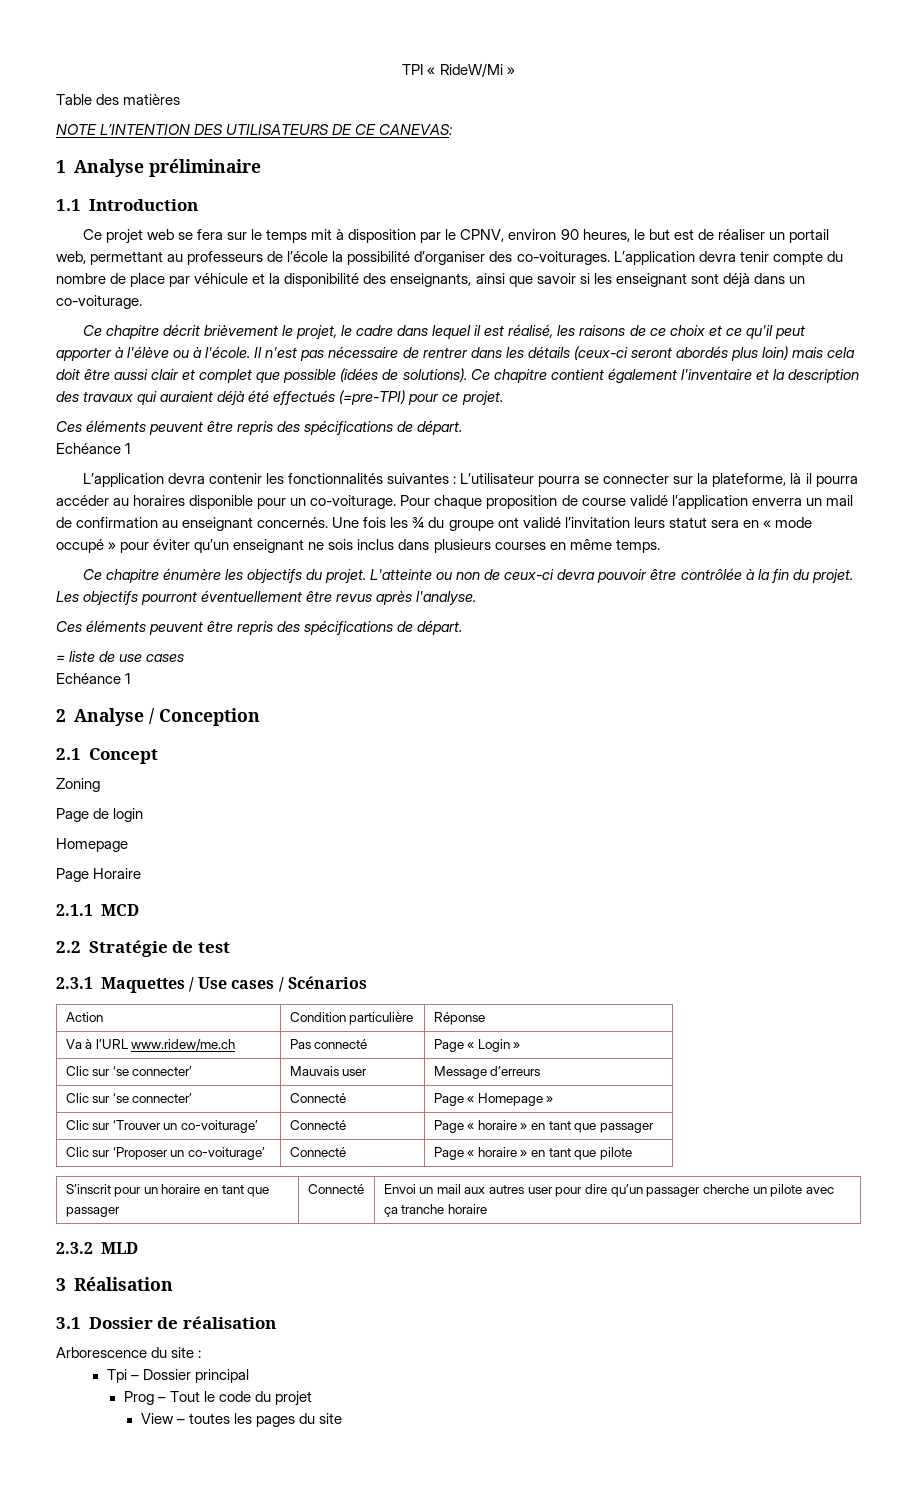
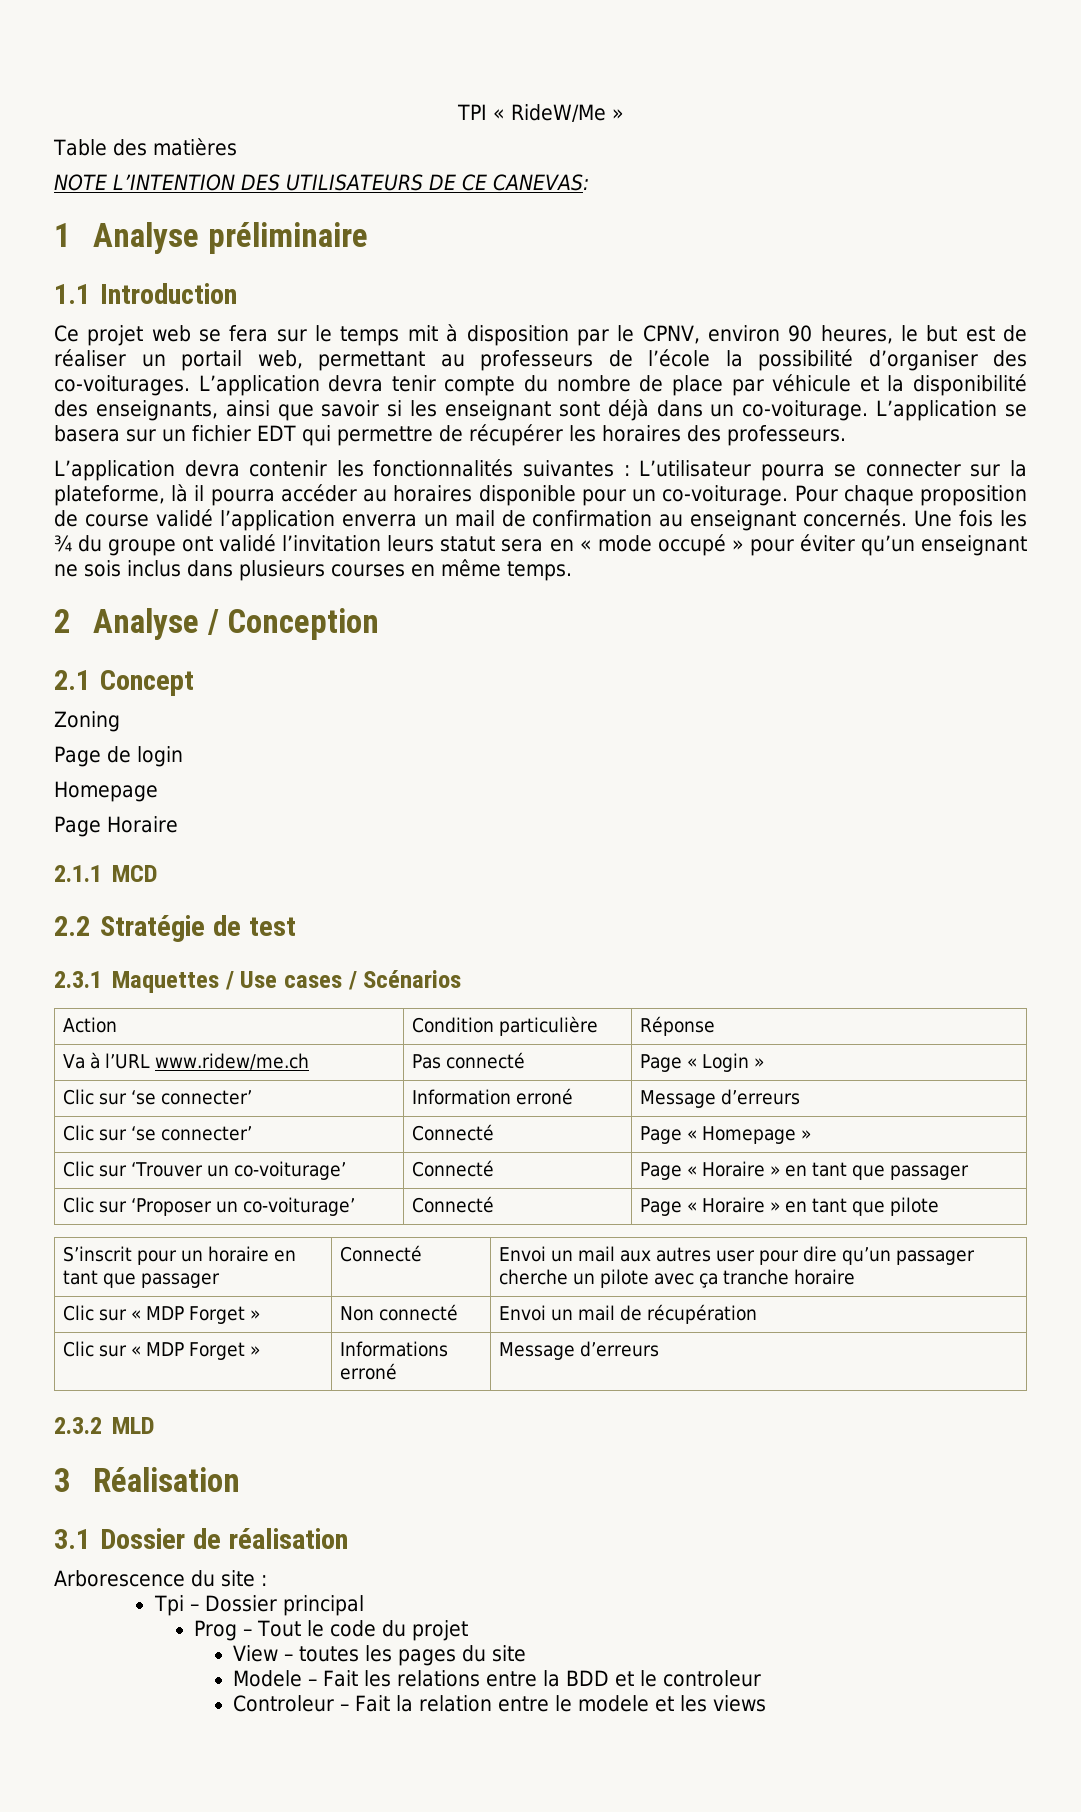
- TPI « RideW/Mi »
+ TPI « RideW/Me »
- L’application devra tenir compte du nombre de place par véhicule et la disponibilité des enseignants, ainsi que savoir si les enseignant sont déjà dans un co-voiturage.
- Ce chapitre décrit brièvement le projet, le cadre dans lequel il est réalisé, les raisons de ce choix et ce qu'il peut apporter à l'élève ou à l'école. Il n'est pas nécessaire de rentrer dans les détails (ceux-ci seront abordés plus loin) mais cela doit être aussi clair et complet que possible (idées de solutions). Ce chapitre contient également l'inventaire et la description des travaux qui auraient déjà été effectués (=pre-TPI) pour ce projet.
- Ces éléments peuvent être repris des spécifications de départ.
- Echéance 1
+ L’application devra tenir compte du nombre de place par véhicule et la disponibilité des enseignants, ainsi que savoir si les enseignant sont déjà dans un co-voiturage. L’application se basera sur un fichier EDT qui permettre de récupérer les horaires des professeurs.
- Ce chapitre énumère les objectifs du projet. L'atteinte ou non de ceux-ci devra pouvoir être contrôlée à la fin du projet. Les objectifs pourront éventuellement être revus après l'analyse.
- Ces éléments peuvent être repris des spécifications de départ.
- = liste de use cases
- Echéance 1
- Clic sur ‘se connecter’ | Mauvais user | Message d’erreurs
+ Clic sur ‘se connecter’ | Information erroné | Message d’erreurs
- Clic sur ‘Trouver un co-voiturage’ | Connecté | Page « horaire » en tant que passager
+ Clic sur ‘Trouver un co-voiturage’ | Connecté | Page « Horaire » en tant que passager
- Clic sur ‘Proposer un co-voiturage’ | Connecté | Page « horaire » en tant que pilote
+ Clic sur ‘Proposer un co-voiturage’ | Connecté | Page « Horaire » en tant que pilote
+ Clic sur « MDP Forget » | Non connecté | Envoi un mail de récupération
+ Clic sur « MDP Forget » | Informations erroné | Message d’erreurs
+ Modele – Fait les relations entre la BDD et le controleur
+ Controleur – Fait la relation entre le modele et les views

